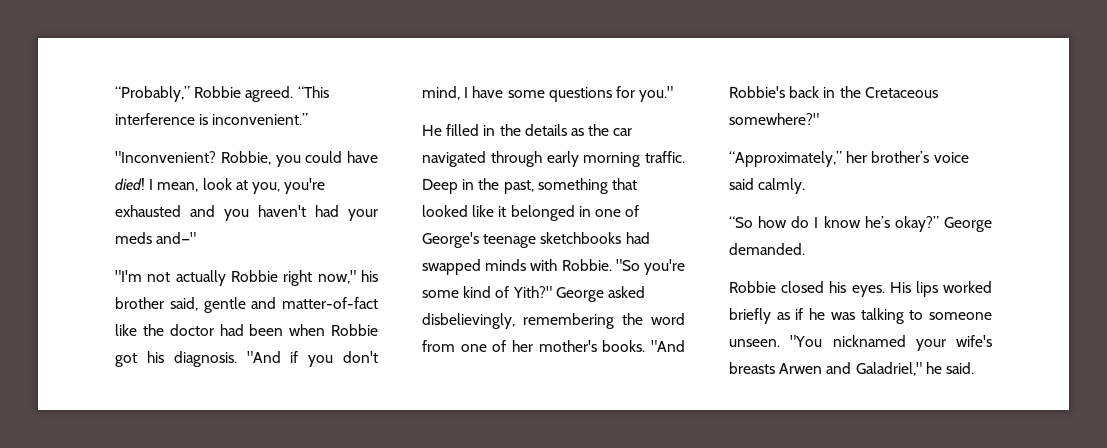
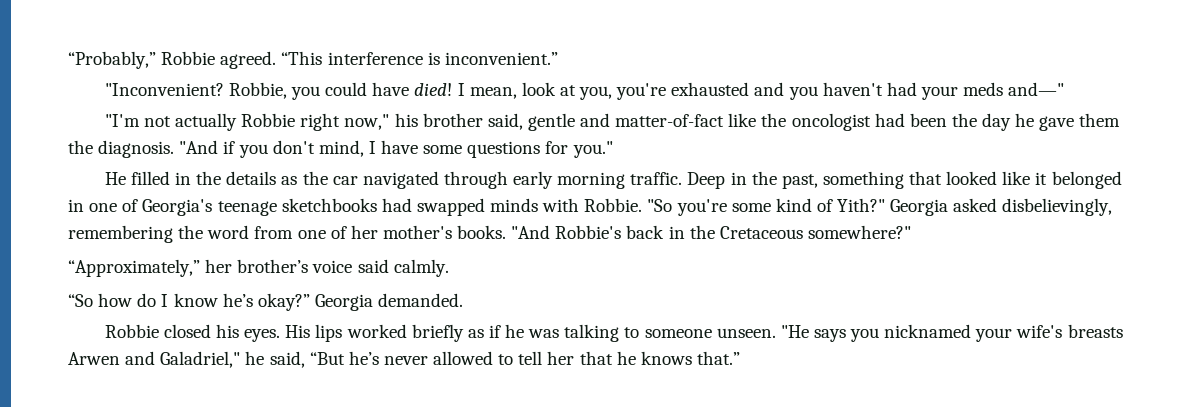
- "I'm not actually Robbie right now," his brother said, gentle and matter-of-fact like the doctor had been when Robbie got his diagnosis.
+ "I'm not actually Robbie right now," his brother said, gentle and matter-of-fact like the oncologist had been the day he gave them the diagnosis.
- Deep in the past, something that looked like it belonged in one of George's teenage sketchbooks had swapped minds with Robbie.
+ Deep in the past, something that looked like it belonged in one of Georgia's teenage sketchbooks had swapped minds with Robbie.
- George asked disbelievingly, remembering the word from one of her mother's books.
+ Georgia asked disbelievingly, remembering the word from one of her mother's books.
- George demanded.
+ Georgia demanded.
- "You nicknamed your wife's breasts Arwen and Galadriel," he said.
+ "He says you nicknamed your wife's breasts Arwen and Galadriel," he said, “But he’s never allowed to tell her that he knows that.”

